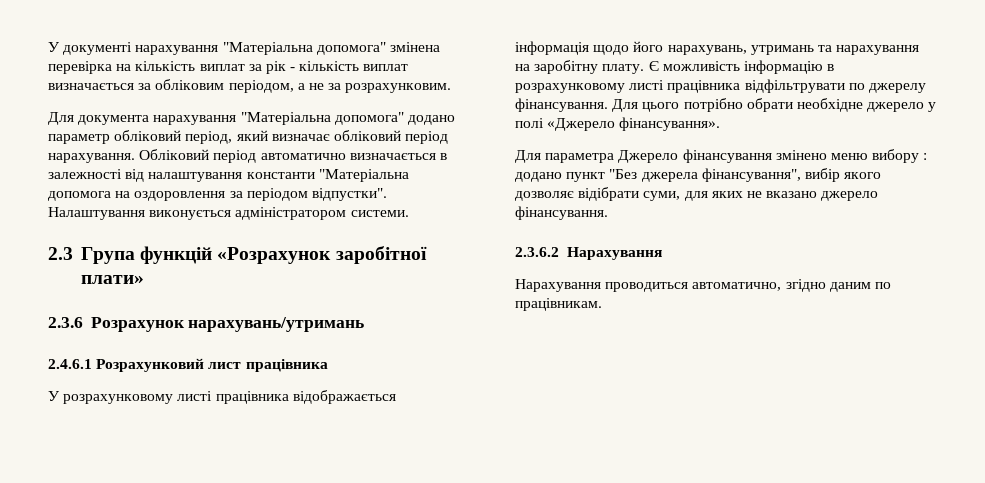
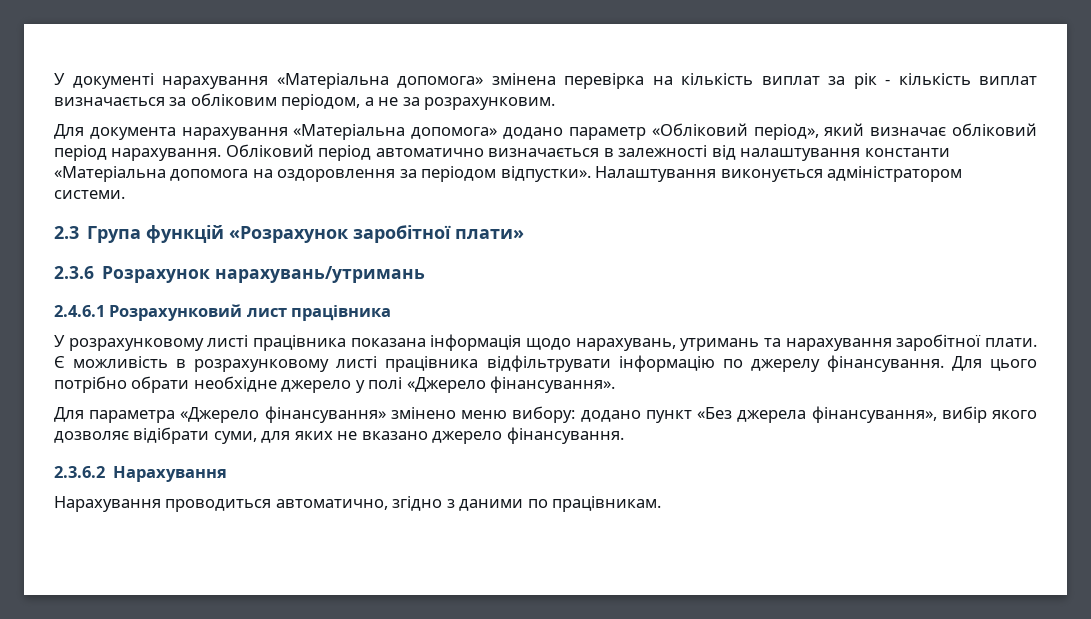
- У документі нарахування "Матеріальна допомога" змінена перевірка на кількість виплат за рік - кількість виплат визначається за обліковим періодом, а не за розрахунковим.
+ У документі нарахування «Матеріальна допомога» змінена перевірка на кількість виплат за рік - кількість виплат визначається за обліковим періодом, а не за розрахунковим.
- Для документа нарахування "Матеріальна допомога" додано параметр обліковий період, який визначає обліковий період нарахування.
+ Для документа нарахування «Матеріальна допомога» додано параметр «Обліковий період», який визначає обліковий період нарахування.
- Обліковий період автоматично визначається в залежності від налаштування константи "Матеріальна допомога на оздоровлення за періодом відпустки".
+ Обліковий період автоматично визначається в залежності від налаштування константи «Матеріальна допомога на оздоровлення за періодом відпустки».
- У розрахунковому листі працівника відображається інформація щодо його нарахувань, утримань та нарахування на заробітну плату.
+ У розрахунковому листі працівника показана інформація щодо нарахувань, утримань та нарахування заробітної плати.
- Є можливість інформацію в розрахунковому листі працівника відфільтрувати по джерелу фінансування.
+ Є можливість в розрахунковому листі працівника відфільтрувати інформацію по джерелу фінансування.
- Для параметра Джерело фінансування змінено меню вибору : додано пункт "Без джерела фінансування", вибір якого дозволяє відібрати суми, для яких не вказано джерело фінансування.
+ Для параметра «Джерело фінансування» змінено меню вибору: додано пункт «Без джерела фінансування», вибір якого дозволяє відібрати суми, для яких не вказано джерело фінансування.
- Нарахування проводиться автоматично, згідно даним по працівникам.
+ Нарахування проводиться автоматично, згідно з даними по працівникам.

